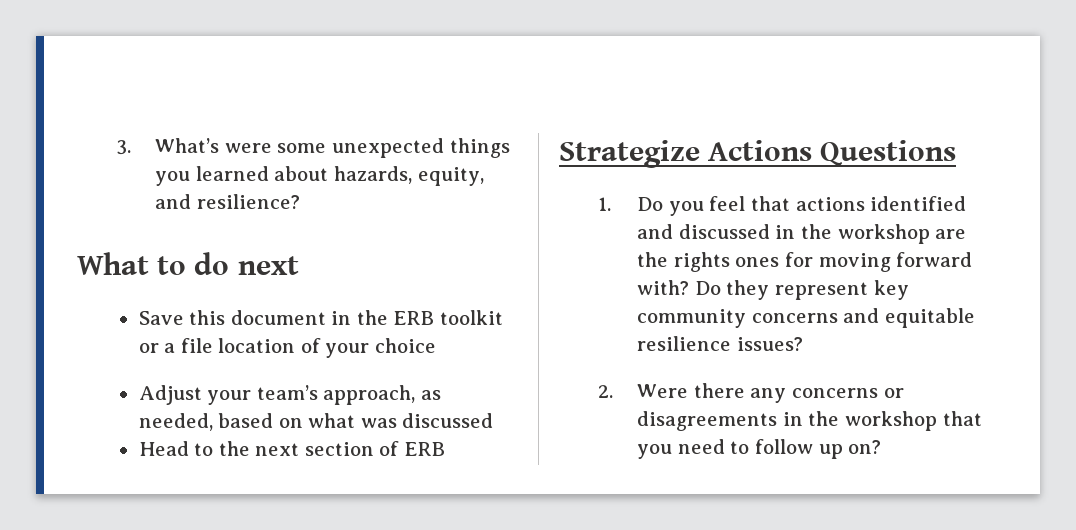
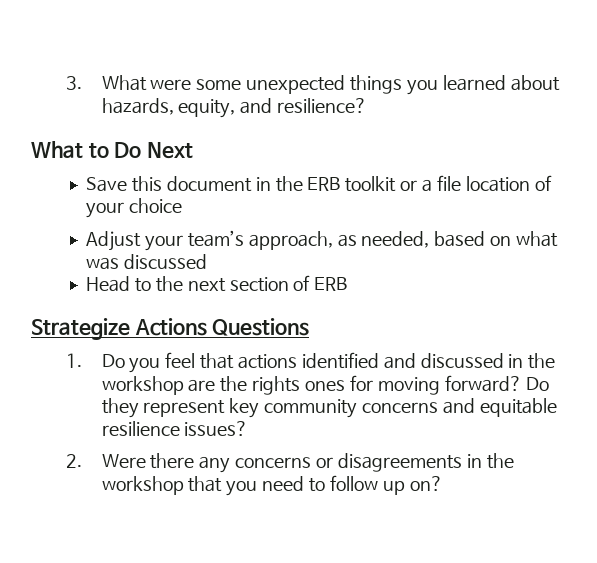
- 3. What’s were some unexpected things you learned about hazards, equity, and resilience?
+ 3. What were some unexpected things you learned about hazards, equity, and resilience?
- What to do next
+ What to Do Next
- 1. Do you feel that actions identified and discussed in the workshop are the rights ones for moving forward with?
+ 1. Do you feel that actions identified and discussed in the workshop are the rights ones for moving forward?

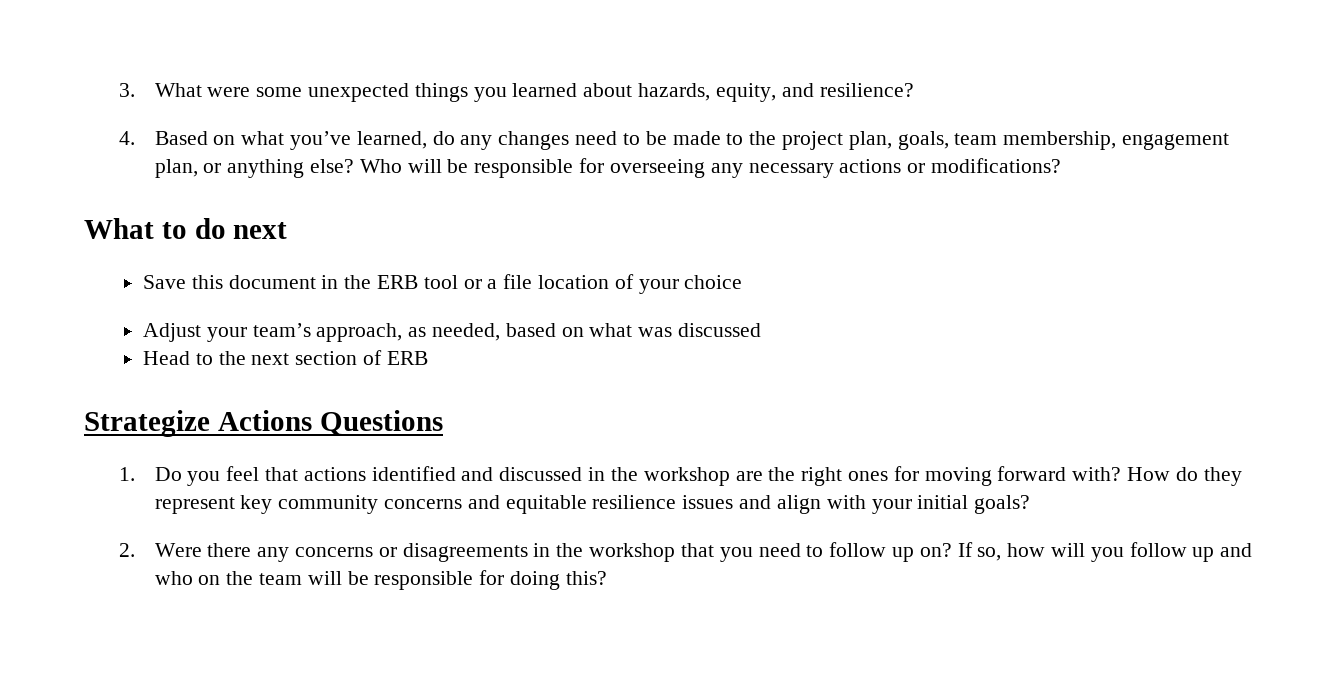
+ 4. Based on what you’ve learned, do any changes need to be made to the project plan, goals, team membership, engagement plan, or anything else? Who will be responsible for overseeing any necessary actions or modifications?
- What to Do Next
+ What to do next
- Save this document in the ERB toolkit or a file location of your choice
+ Save this document in the ERB tool or a file location of your choice
- 1. Do you feel that actions identified and discussed in the workshop are the rights ones for moving forward? Do they represent key community concerns and equitable resilience issues?
+ 1. Do you feel that actions identified and discussed in the workshop are the right ones for moving forward with? How do they represent key community concerns and equitable resilience issues and align with your initial goals?
+ If so, how will you follow up and who on the team will be responsible for doing this?

